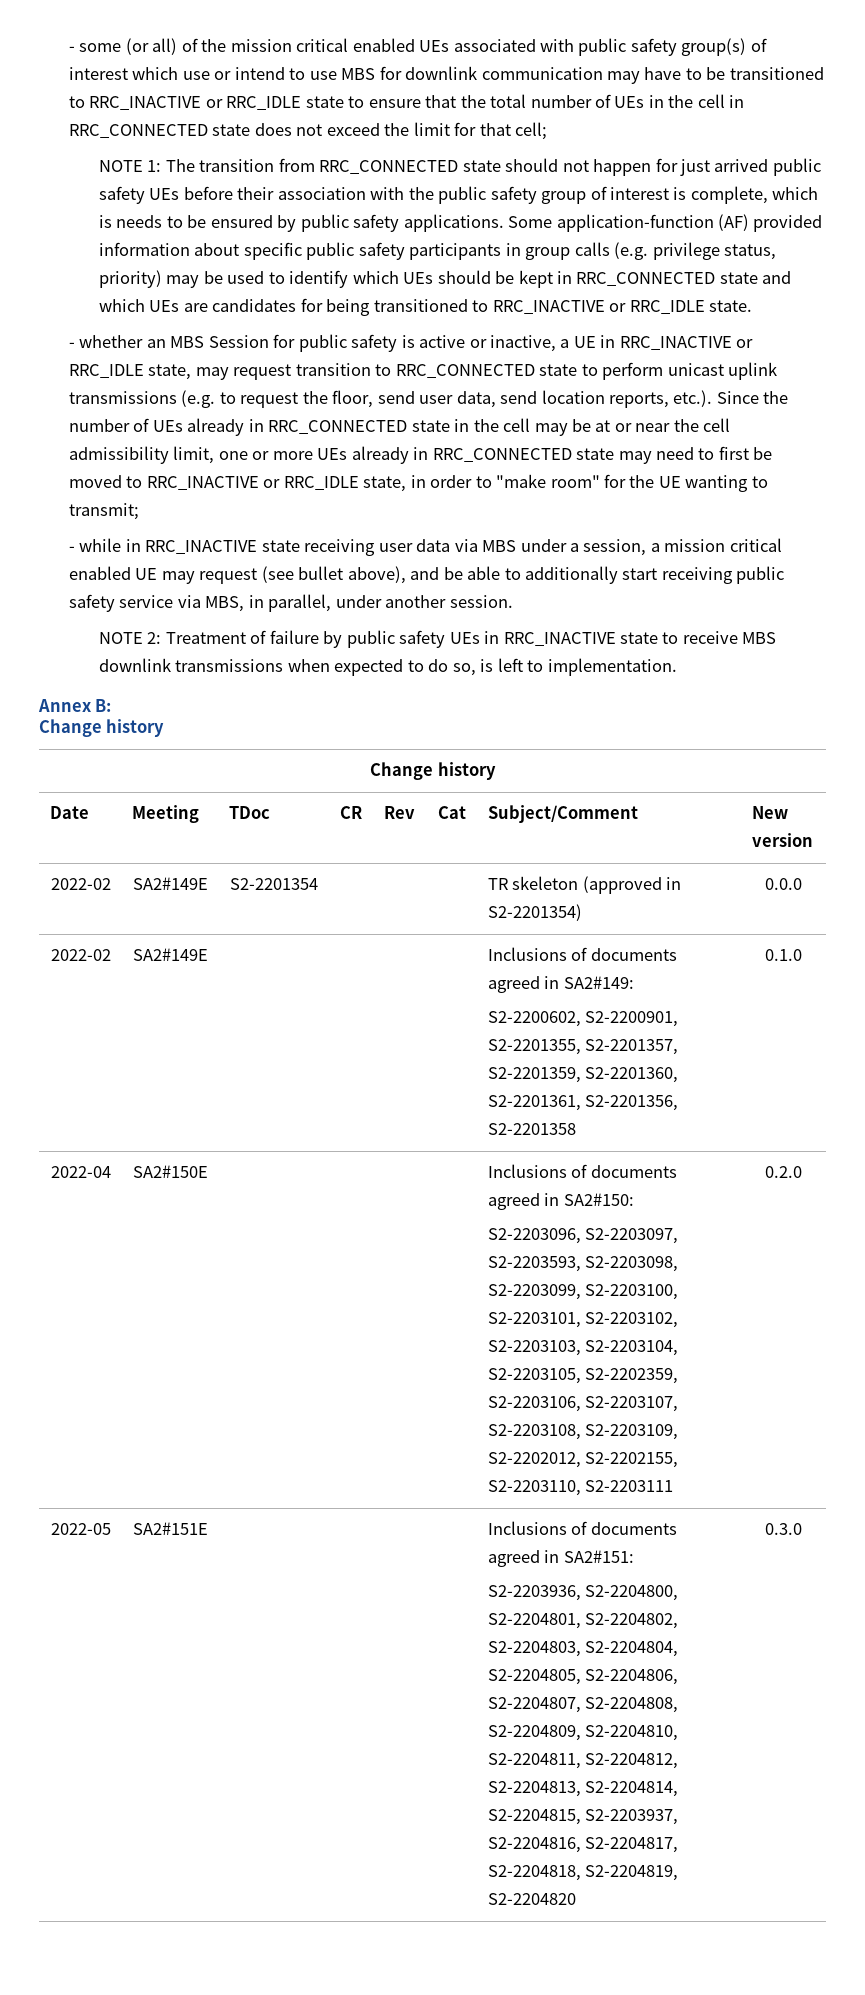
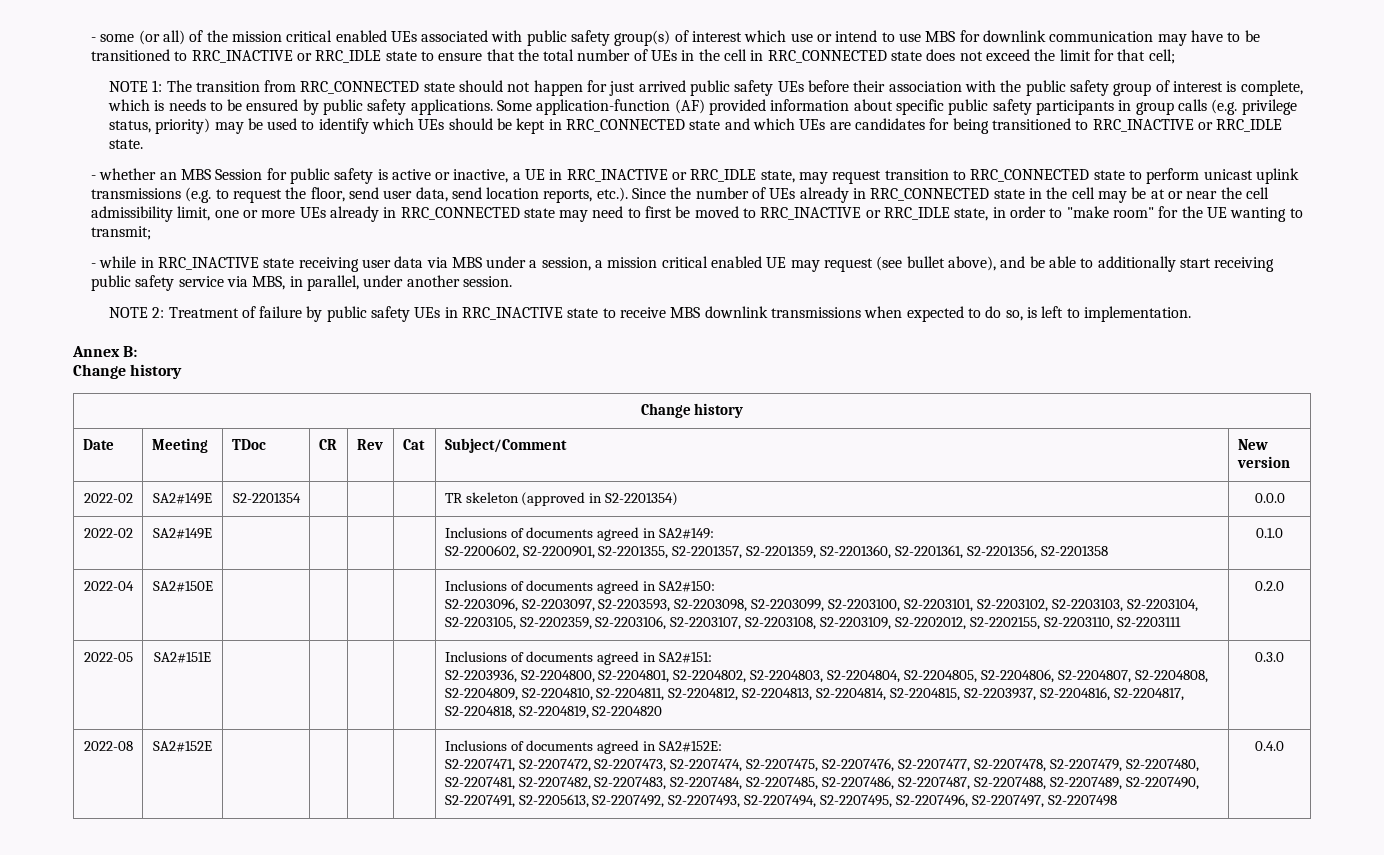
+ 2022-08 | SA2#152E | | | | | Inclusions of documents agreed in SA2#152E:
+ S2-2207471, S2-2207472, S2-2207473, S2-2207474, S2-2207475, S2-2207476, S2-2207477, S2-2207478, S2-2207479, S2-2207480, S2-2207481, S2-2207482, S2-2207483, S2-2207484, S2-2207485, S2-2207486, S2-2207487, S2-2207488, S2-2207489, S2-2207490, S2-2207491, S2-2205613, S2-2207492, S2-2207493, S2-2207494, S2-2207495, S2-2207496, S2-2207497, S2-2207498 | 0.4.0

